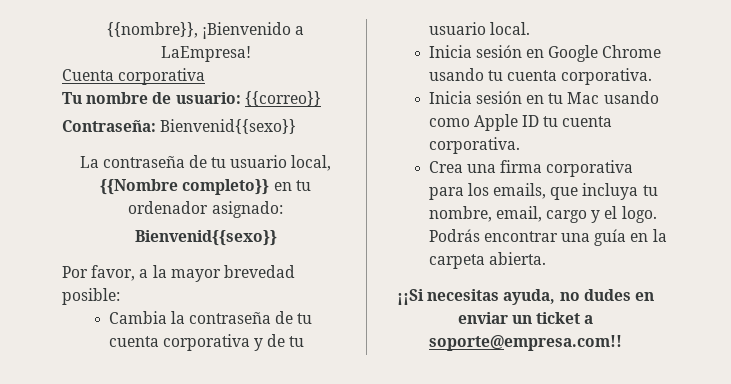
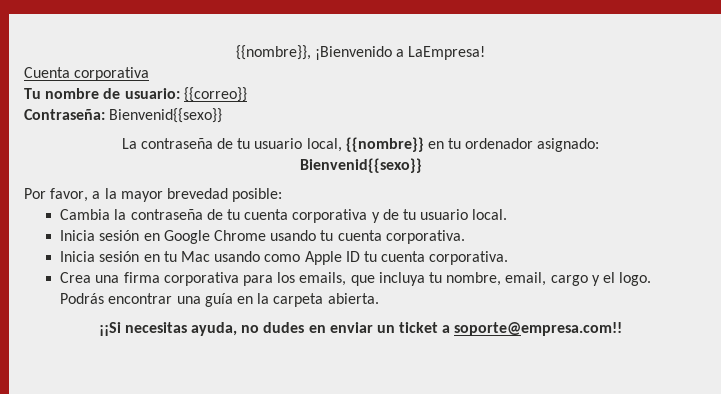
- La contraseña de tu usuario local, {{Nombre completo}} en tu ordenador asignado:
+ La contraseña de tu usuario local, {{nombre}} en tu ordenador asignado:

